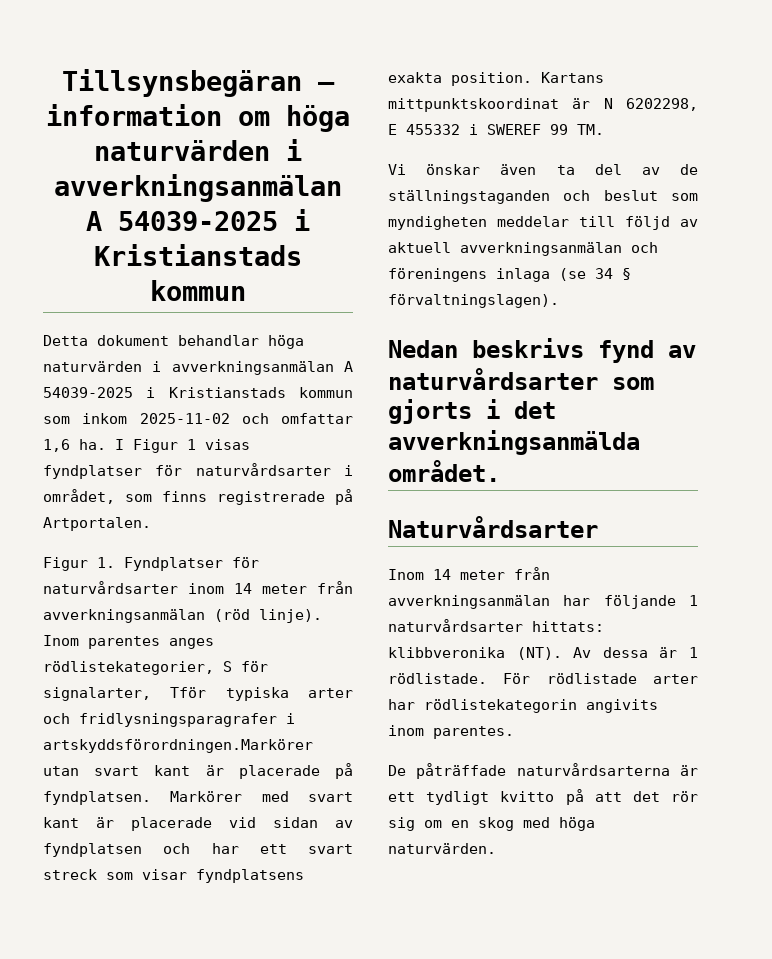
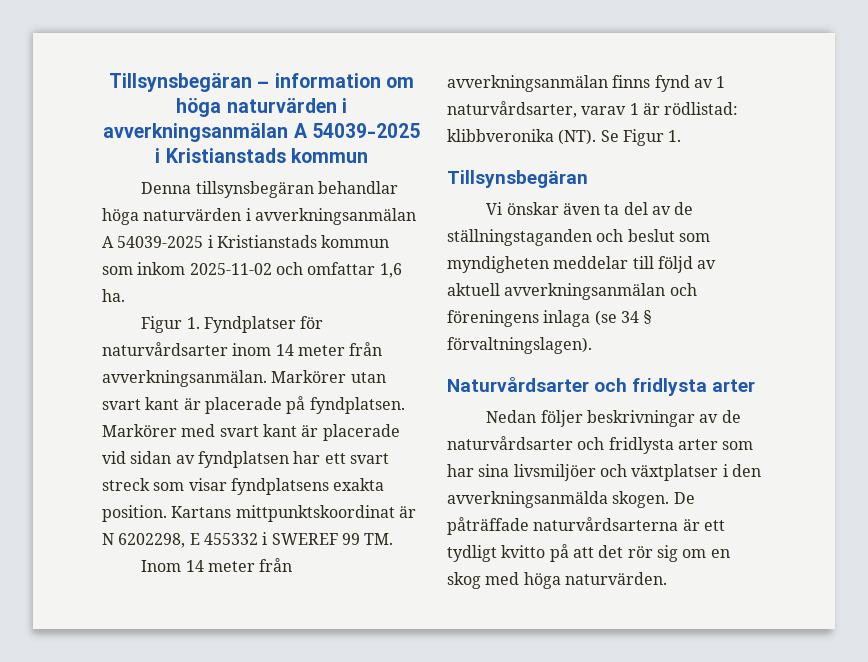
- Detta dokument behandlar höga naturvärden i avverkningsanmälan A 54039-2025 i Kristianstads kommun som inkom 2025-11-02 och omfattar 1,6 ha. I Figur 1 visas fyndplatser för naturvårdsarter i området, som finns registrerade på Artportalen.
+ Denna tillsynsbegäran behandlar höga naturvärden i avverkningsanmälan A 54039-2025 i Kristianstads kommun som inkom 2025-11-02 och omfattar 1,6 ha.
- Figur 1. Fyndplatser för naturvårdsarter inom 14 meter från avverkningsanmälan (röd linje). Inom parentes anges rödlistekategorier, S för signalarter, Tför typiska arter och fridlysningsparagrafer i artskyddsförordningen.Markörer utan svart kant är placerade på fyndplatsen.
+ Figur 1. Fyndplatser för naturvårdsarter inom 14 meter från avverkningsanmälan. Markörer utan svart kant är placerade på fyndplatsen.
- Markörer med svart kant är placerade vid sidan av fyndplatsen och har ett svart streck som visar fyndplatsens exakta position.
+ Markörer med svart kant är placerade vid sidan av fyndplatsen har ett svart streck som visar fyndplatsens exakta position.
+ Inom 14 meter från avverkningsanmälan finns fynd av 1 naturvårdsarter, varav 1 är rödlistad: klibbveronika (NT). Se Figur 1.
+ Tillsynsbegäran
- Nedan beskrivs fynd av naturvårdsarter som gjorts i det avverkningsanmälda området.
- Naturvårdsarter
- Inom 14 meter från avverkningsanmälan har följande 1 naturvårdsarter hittats: klibbveronika (NT). Av dessa är 1 rödlistade. För rödlistade arter har rödlistekategorin angivits inom parentes.
- De påträffade naturvårdsarterna är ett tydligt kvitto på att det rör sig om en skog med höga naturvärden.
+ Naturvårdsarter och fridlysta arter
+ Nedan följer beskrivningar av de naturvårdsarter och fridlysta arter som har sina livsmiljöer och växtplatser i den avverkningsanmälda skogen. De påträffade naturvårdsarterna är ett tydligt kvitto på att det rör sig om en skog med höga naturvärden.

